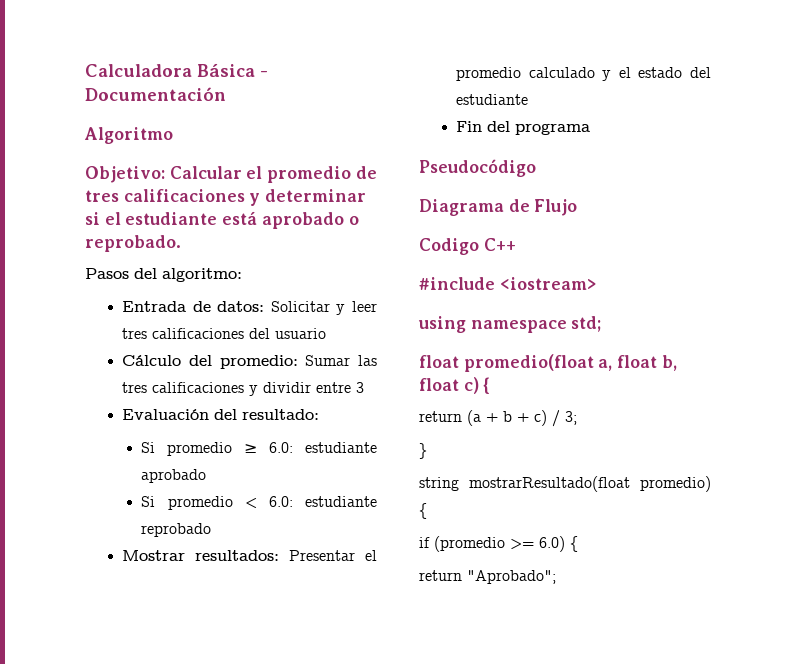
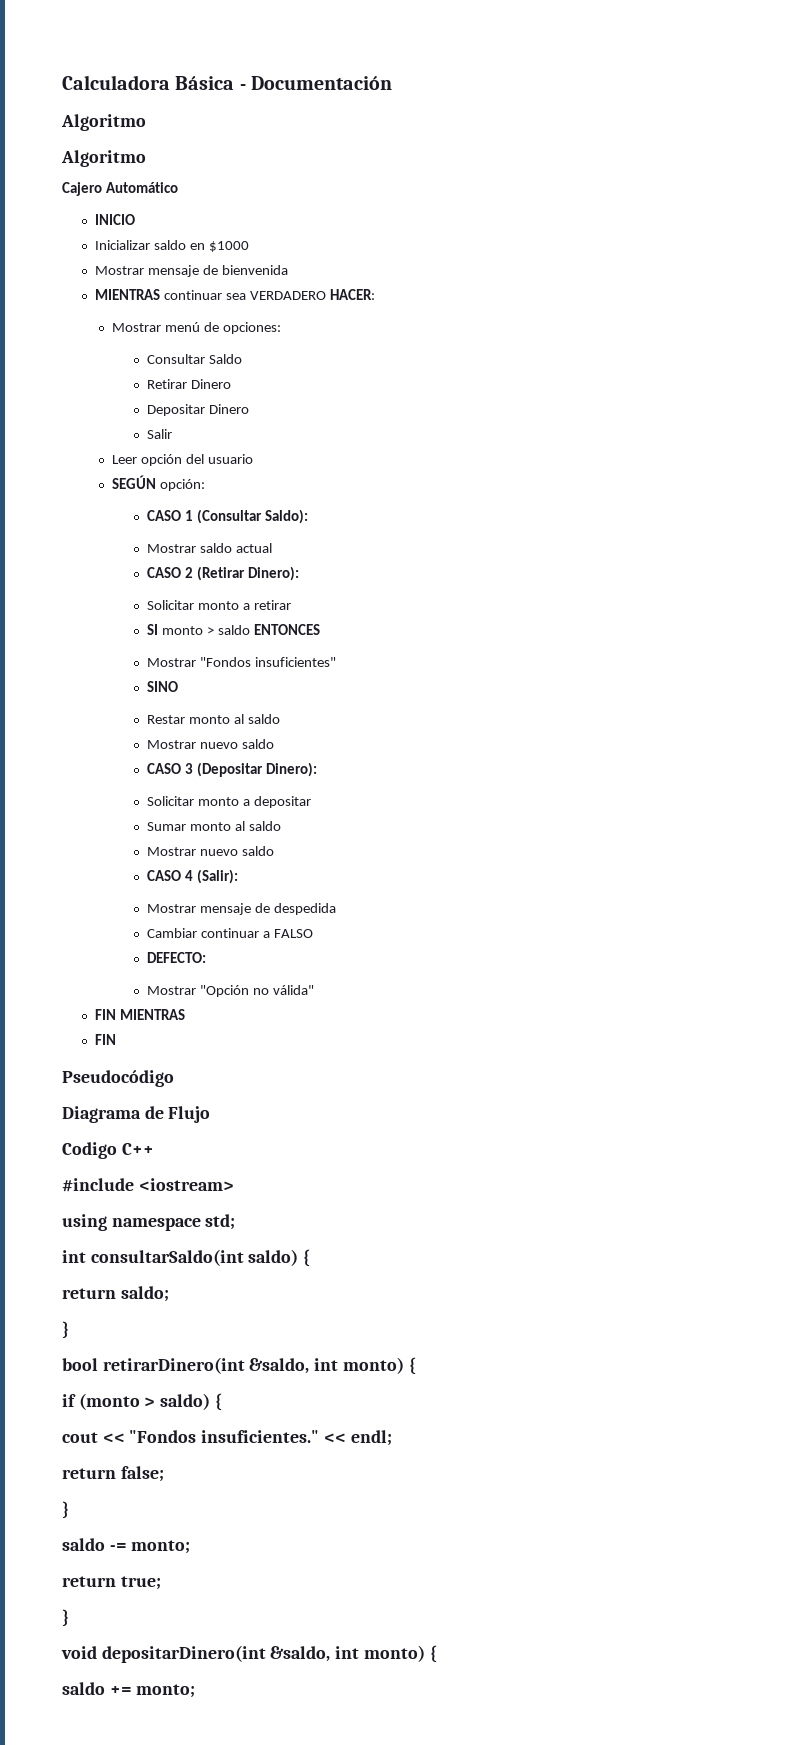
  Calculadora Básica - Documentación
  Algoritmo
- Objetivo: Calcular el promedio de tres calificaciones y determinar si el estudiante está aprobado o reprobado.
- Pasos del algoritmo:
- Entrada de datos: Solicitar y leer tres calificaciones del usuario
- Cálculo del promedio: Sumar las tres calificaciones y dividir entre 3
- Evaluación del resultado:
- Si promedio ≥ 6.0: estudiante aprobado
- Si promedio < 6.0: estudiante reprobado
- Mostrar resultados: Presentar el promedio calculado y el estado del estudiante
- Fin del programa
+ Algoritmo
+ Cajero Automático
+ INICIO
+ Inicializar saldo en $1000
+ Mostrar mensaje de bienvenida
+ MIENTRAS continuar sea VERDADERO HACER:
+ Mostrar menú de opciones:
+ Consultar Saldo
+ Retirar Dinero
+ Depositar Dinero
+ Salir
+ Leer opción del usuario
+ SEGÚN opción:
+ CASO 1 (Consultar Saldo):
+ Mostrar saldo actual
+ CASO 2 (Retirar Dinero):
+ Solicitar monto a retirar
+ SI monto > saldo ENTONCES
+ Mostrar "Fondos insuficientes"
+ SINO
+ Restar monto al saldo
+ Mostrar nuevo saldo
+ CASO 3 (Depositar Dinero):
+ Solicitar monto a depositar
+ Sumar monto al saldo
+ Mostrar nuevo saldo
+ CASO 4 (Salir):
+ Mostrar mensaje de despedida
+ Cambiar continuar a FALSO
+ DEFECTO:
+ Mostrar "Opción no válida"
+ FIN MIENTRAS
+ FIN
- float promedio(float a, float b, float c) {
- return (a + b + c) / 3;
+ int consultarSaldo(int saldo) {
+ return saldo;
  }
- string mostrarResultado(float promedio) {
- if (promedio >= 6.0) {
- return "Aprobado";
+ bool retirarDinero(int &saldo, int monto) {
+ if (monto > saldo) {
+ cout << "Fondos insuficientes." << endl;
+ return false;
+ }
+ saldo -= monto;
+ return true;
+ }
+ void depositarDinero(int &saldo, int monto) {
+ saldo += monto;

